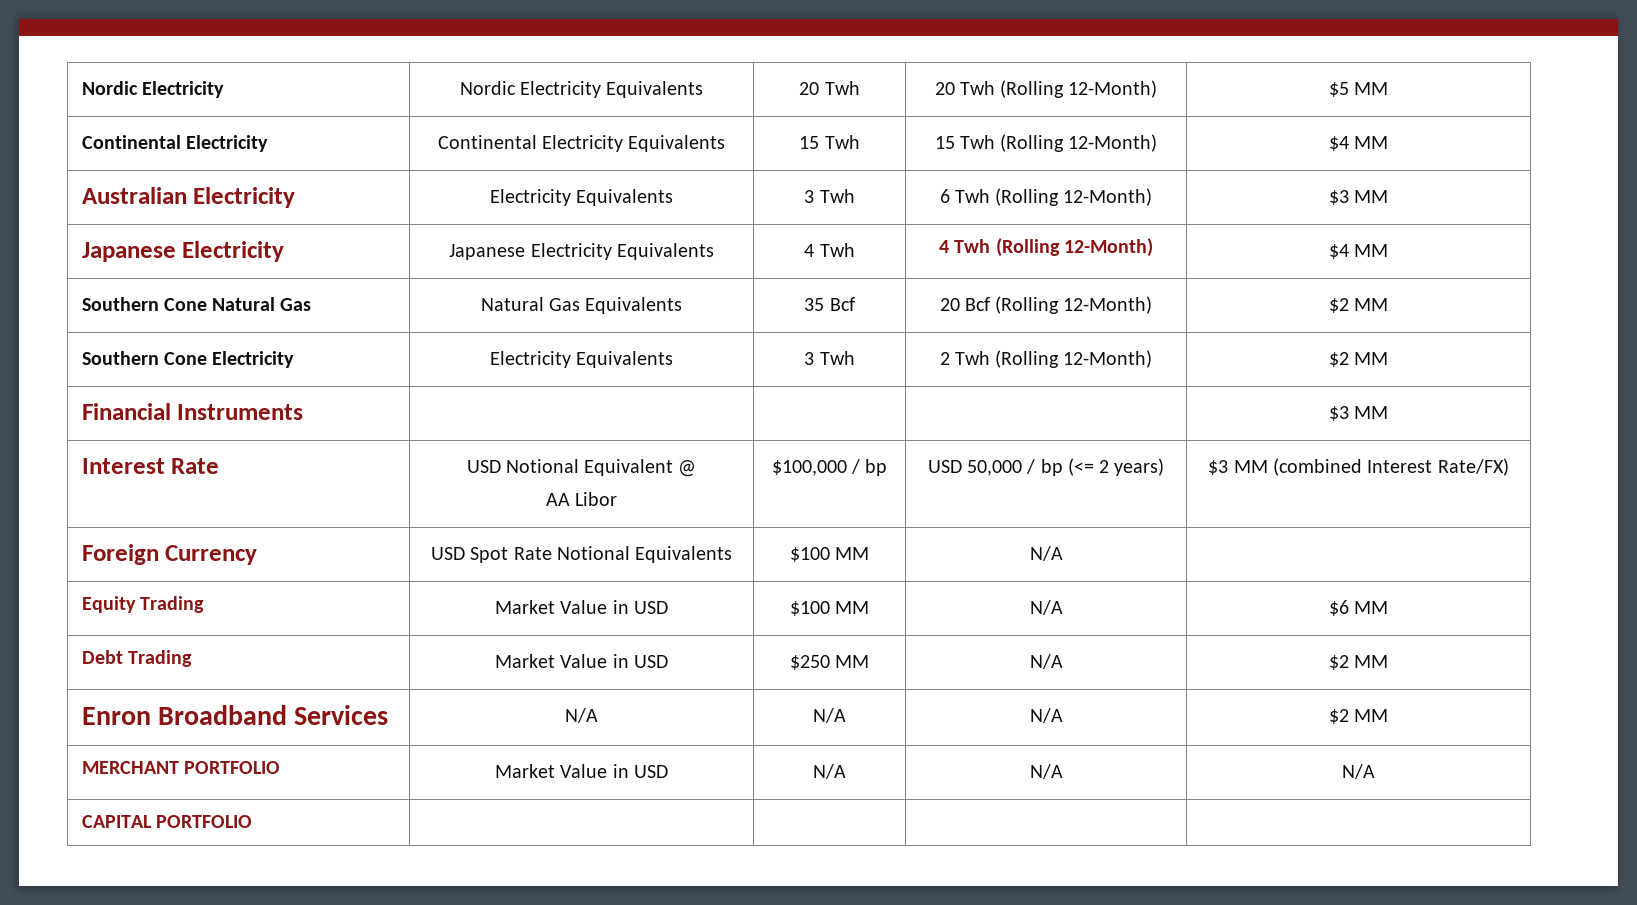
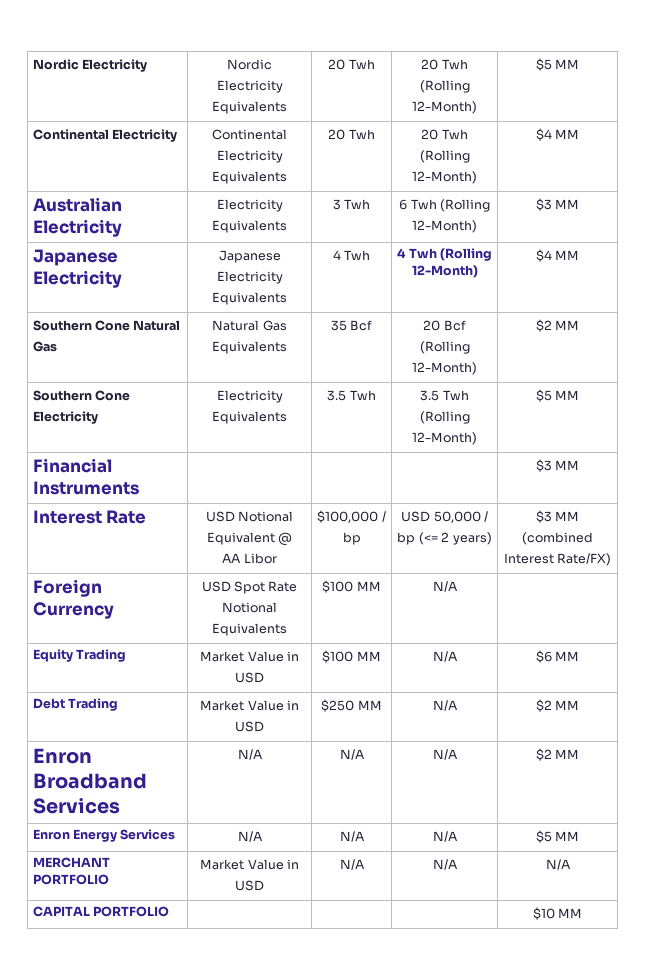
- Continental Electricity | Continental Electricity Equivalents | 15 Twh | 15 Twh (Rolling 12-Month) | $4 MM
+ Continental Electricity | Continental Electricity Equivalents | 20 Twh | 20 Twh (Rolling 12-Month) | $4 MM
- Southern Cone Electricity | Electricity Equivalents | 3 Twh | 2 Twh (Rolling 12-Month) | $2 MM
+ Southern Cone Electricity | Electricity Equivalents | 3.5 Twh | 3.5 Twh (Rolling 12-Month) | $5 MM
+ Enron Energy Services | N/A | N/A | N/A | $5 MM
- CAPITAL PORTFOLIO | | | |
+ CAPITAL PORTFOLIO | | | | $10 MM

